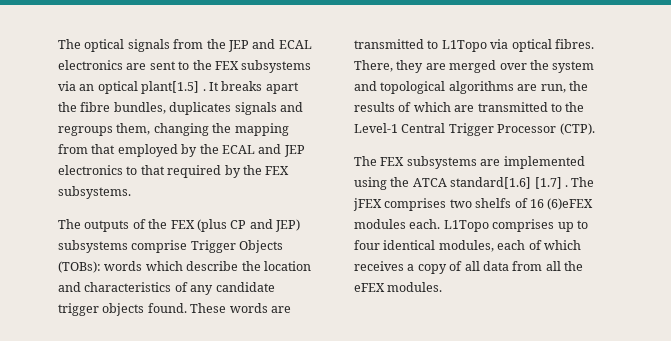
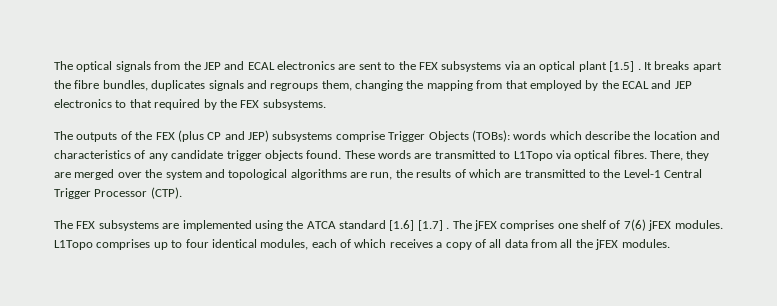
- The optical signals from the JEP and ECAL electronics are sent to the FEX subsystems via an optical plant[1.5] .
+ The optical signals from the JEP and ECAL electronics are sent to the FEX subsystems via an optical plant [1.5] .
- The FEX subsystems are implemented using the ATCA standard[1.6] [1.7] .
+ The FEX subsystems are implemented using the ATCA standard [1.6] [1.7] .
- The jFEX comprises two shelfs of 16 (6)eFEX modules each.
+ The jFEX comprises one shelf of 7(6) jFEX modules.
- L1Topo comprises up to four identical modules, each of which receives a copy of all data from all the eFEX modules.
+ L1Topo comprises up to four identical modules, each of which receives a copy of all data from all the jFEX modules.

